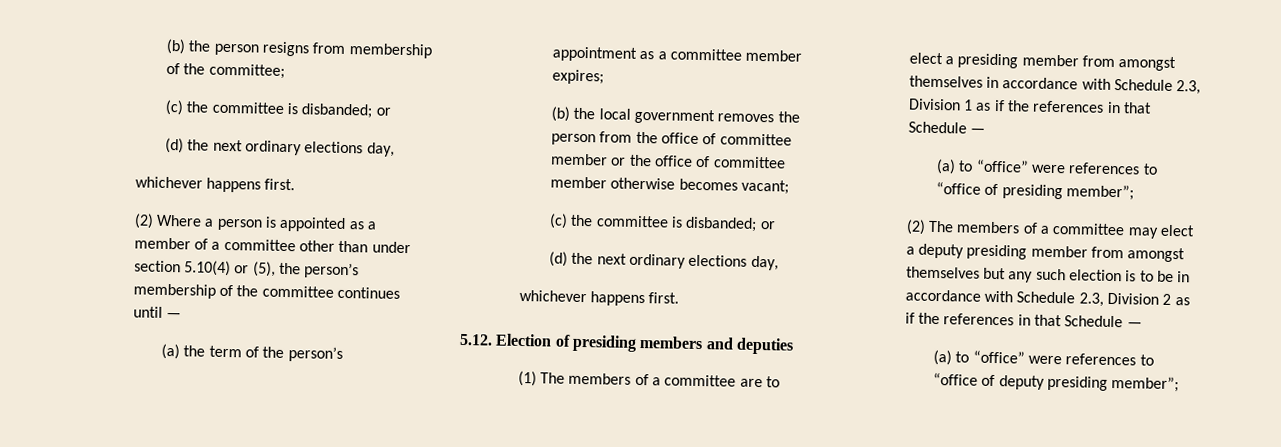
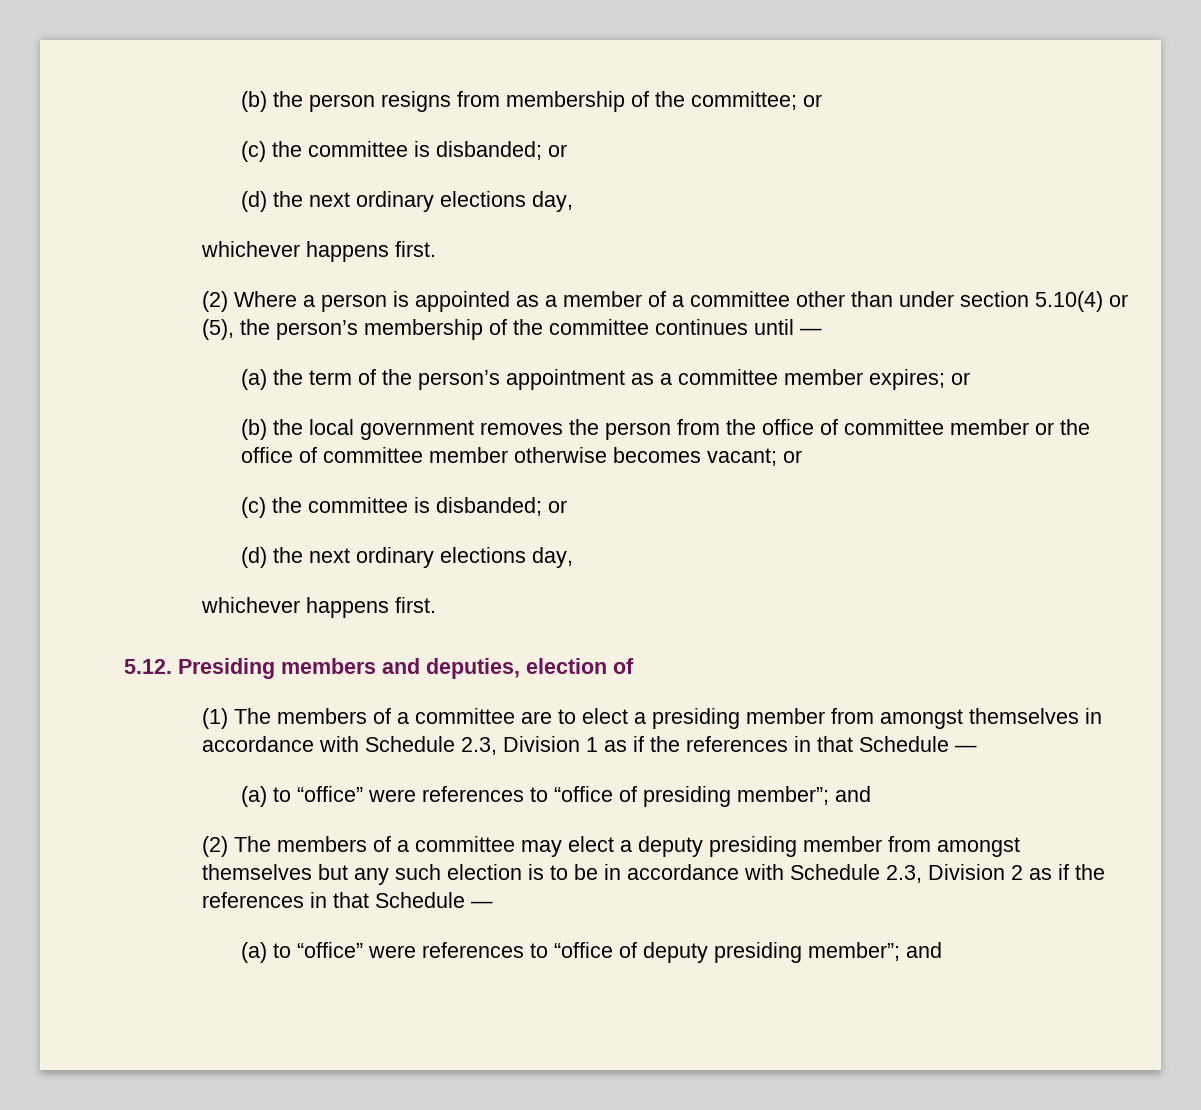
- (b) the person resigns from membership of the committee;
+ (b) the person resigns from membership of the committee; or
- (a) the term of the person’s appointment as a committee member expires;
+ (a) the term of the person’s appointment as a committee member expires; or
- (b) the local government removes the person from the office of committee member or the office of committee member otherwise becomes vacant;
+ (b) the local government removes the person from the office of committee member or the office of committee member otherwise becomes vacant; or
- 5.12. Election of presiding members and deputies
+ 5.12. Presiding members and deputies, election of
- (a) to “office” were references to “office of presiding member”;
+ (a) to “office” were references to “office of presiding member”; and
- (a) to “office” were references to “office of deputy presiding member”;
+ (a) to “office” were references to “office of deputy presiding member”; and

